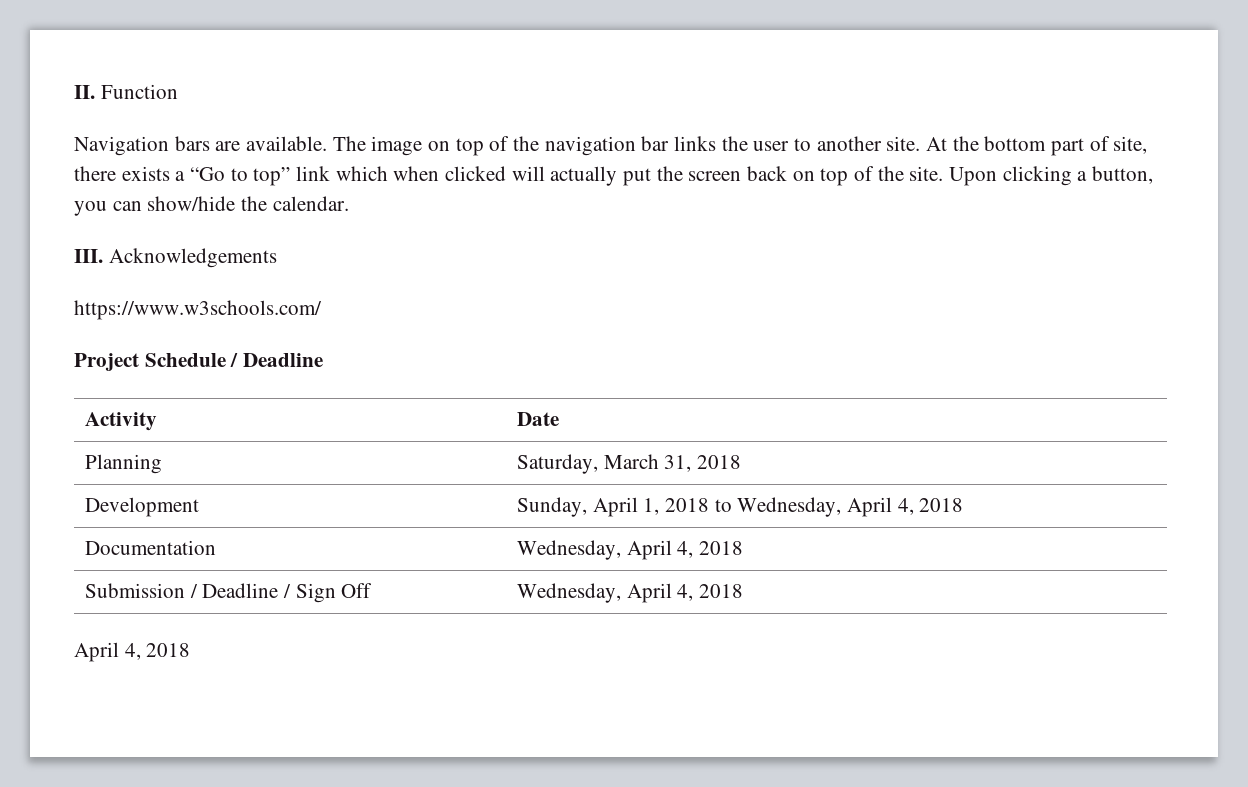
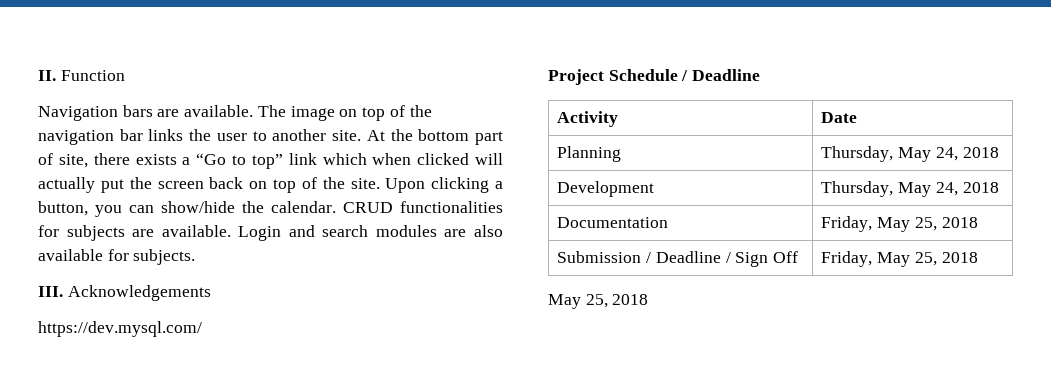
+ CRUD functionalities for subjects are available. Login and search modules are also available for subjects.
- https://www.w3schools.com/
+ https://dev.mysql.com/
- Planning | Saturday, March 31, 2018
+ Planning | Thursday, May 24, 2018
- Development | Sunday, April 1, 2018 to Wednesday, April 4, 2018
+ Development | Thursday, May 24, 2018
- Documentation | Wednesday, April 4, 2018
+ Documentation | Friday, May 25, 2018
- Submission / Deadline / Sign Off | Wednesday, April 4, 2018
- April 4, 2018
+ Submission / Deadline / Sign Off | Friday, May 25, 2018
+ May 25, 2018

